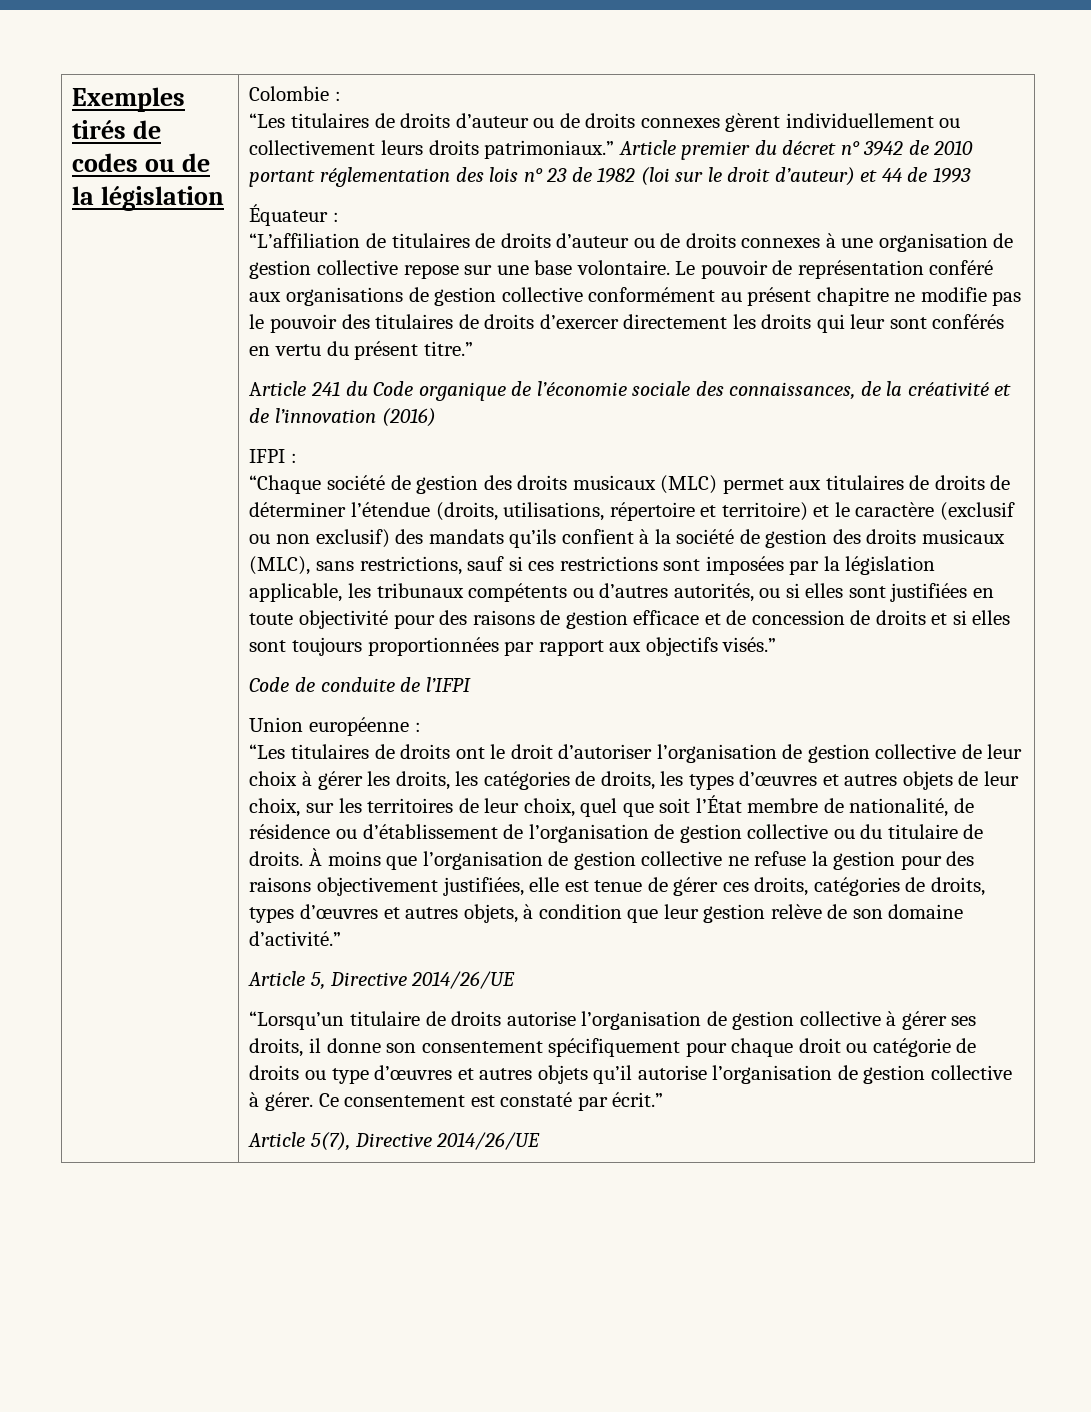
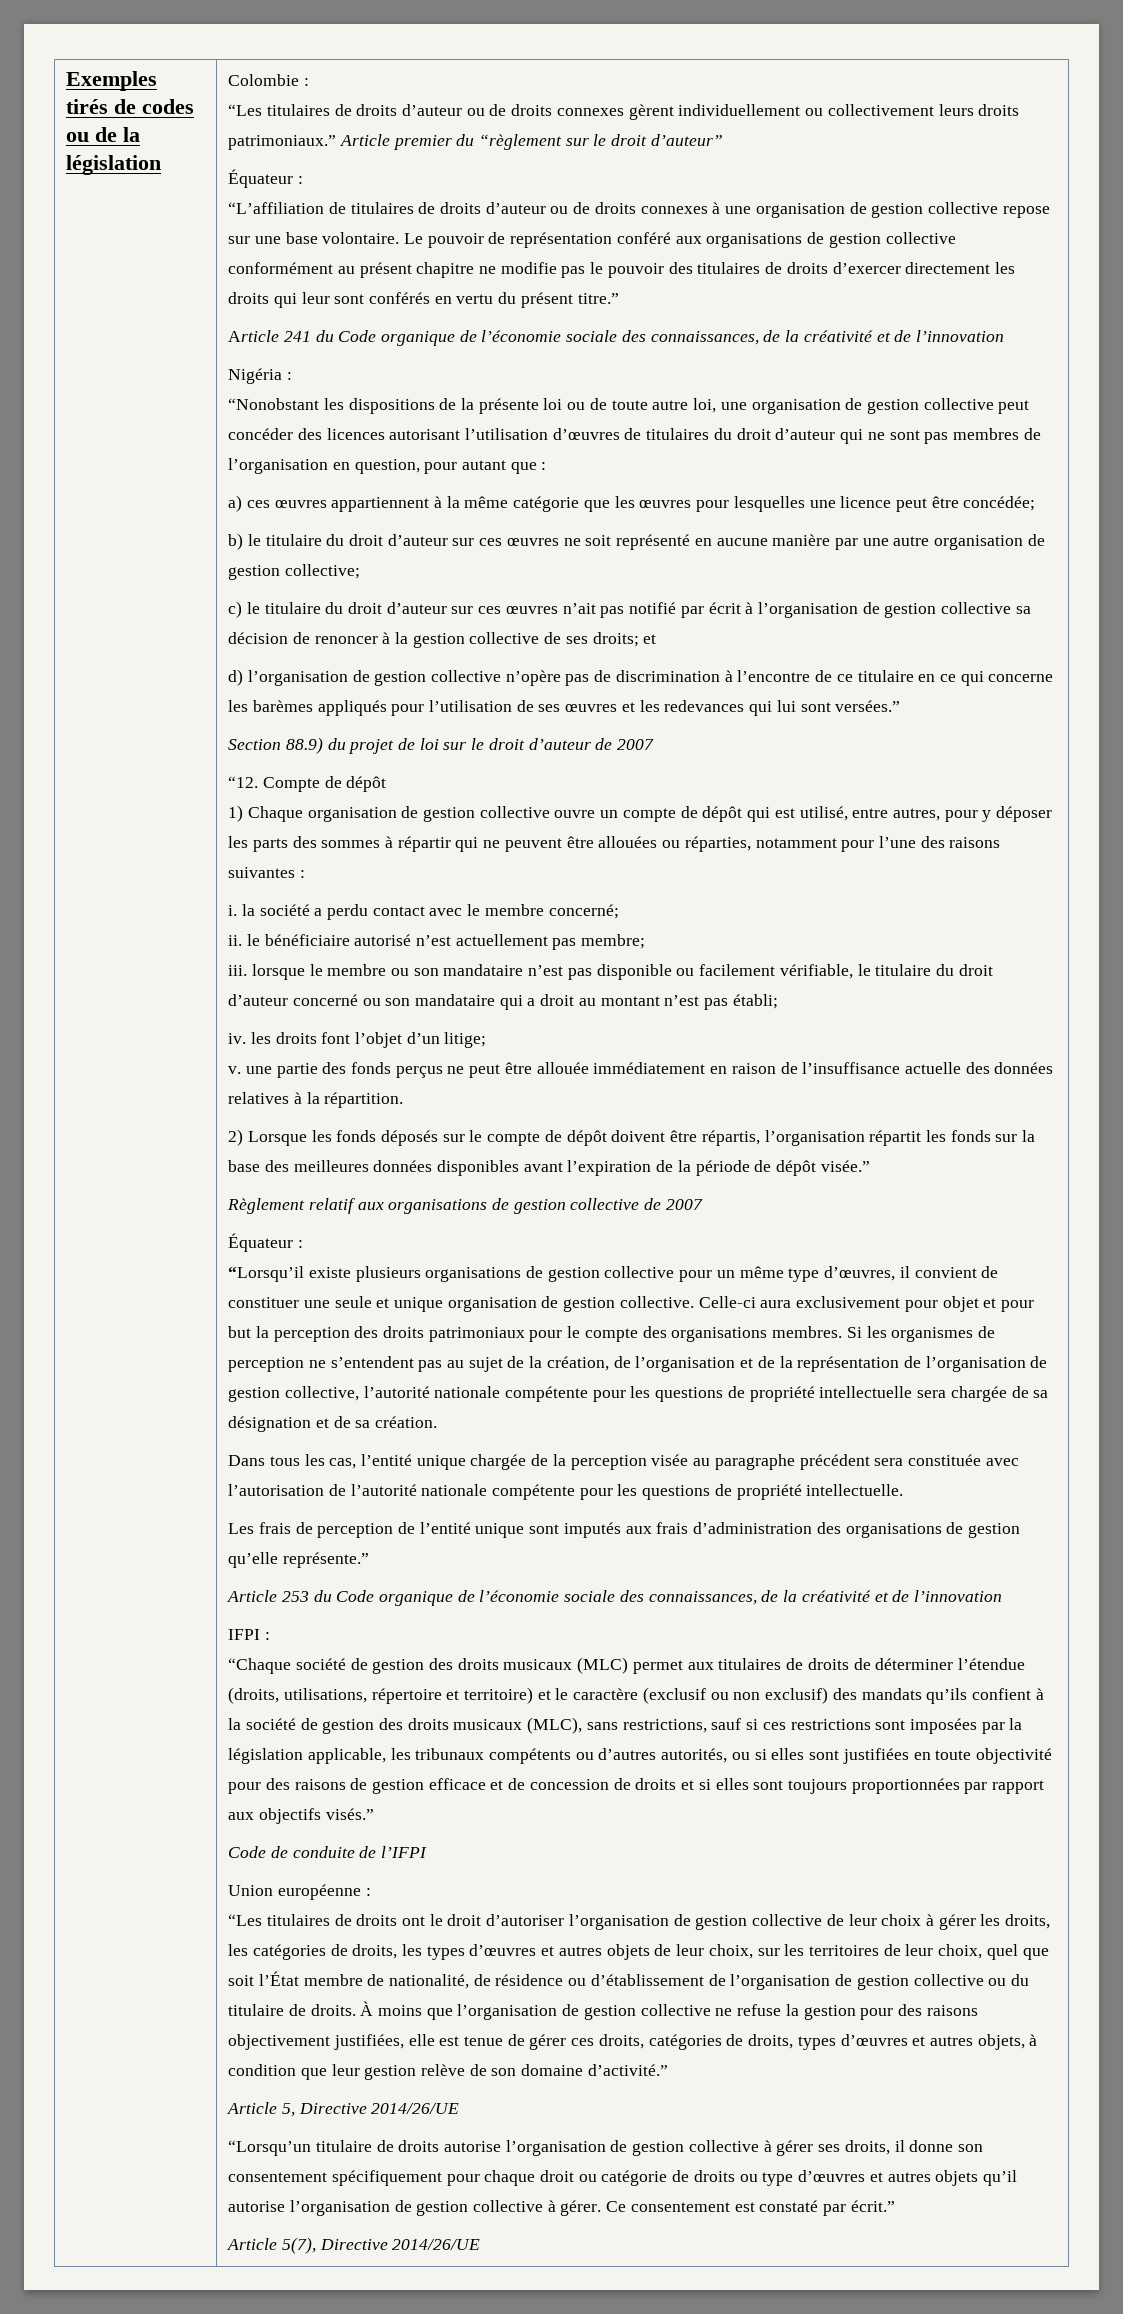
- Article premier du décret n° 3942 de 2010 portant réglementation des lois n° 23 de 1982 (loi sur le droit d’auteur) et 44 de 1993
+ Article premier du “règlement sur le droit d’auteur”
- Article 241 du Code organique de l’économie sociale des connaissances, de la créativité et de l’innovation (2016)
+ Article 241 du Code organique de l’économie sociale des connaissances, de la créativité et de l’innovation
+ Nigéria :
+ “Nonobstant les dispositions de la présente loi ou de toute autre loi, une organisation de gestion collective peut concéder des licences autorisant l’utilisation d’œuvres de titulaires du droit d’auteur qui ne sont pas membres de l’organisation en question, pour autant que :
+ a) ces œuvres appartiennent à la même catégorie que les œuvres pour lesquelles une licence peut être concédée;
+ b) le titulaire du droit d’auteur sur ces œuvres ne soit représenté en aucune manière par une autre organisation de gestion collective;
+ c) le titulaire du droit d’auteur sur ces œuvres n’ait pas notifié par écrit à l’organisation de gestion collective sa décision de renoncer à la gestion collective de ses droits; et
+ d) l’organisation de gestion collective n’opère pas de discrimination à l’encontre de ce titulaire en ce qui concerne les barèmes appliqués pour l’utilisation de ses œuvres et les redevances qui lui sont versées.”
+ Section 88.9) du projet de loi sur le droit d’auteur de 2007
+ “12. Compte de dépôt
+ 1) Chaque organisation de gestion collective ouvre un compte de dépôt qui est utilisé, entre autres, pour y déposer les parts des sommes à répartir qui ne peuvent être allouées ou réparties, notamment pour l’une des raisons suivantes :
+ i. la société a perdu contact avec le membre concerné;
+ ii. le bénéficiaire autorisé n’est actuellement pas membre;
+ iii. lorsque le membre ou son mandataire n’est pas disponible ou facilement vérifiable, le titulaire du droit d’auteur concerné ou son mandataire qui a droit au montant n’est pas établi;
+ iv. les droits font l’objet d’un litige;
+ v. une partie des fonds perçus ne peut être allouée immédiatement en raison de l’insuffisance actuelle des données relatives à la répartition.
+ 2) Lorsque les fonds déposés sur le compte de dépôt doivent être répartis, l’organisation répartit les fonds sur la base des meilleures données disponibles avant l’expiration de la période de dépôt visée.”
+ Règlement relatif aux organisations de gestion collective de 2007
+ Équateur :
+ “Lorsqu’il existe plusieurs organisations de gestion collective pour un même type d’œuvres, il convient de constituer une seule et unique organisation de gestion collective. Celle-ci aura exclusivement pour objet et pour but la perception des droits patrimoniaux pour le compte des organisations membres. Si les organismes de perception ne s’entendent pas au sujet de la création, de l’organisation et de la représentation de l’organisation de gestion collective, l’autorité nationale compétente pour les questions de propriété intellectuelle sera chargée de sa désignation et de sa création.
+ Dans tous les cas, l’entité unique chargée de la perception visée au paragraphe précédent sera constituée avec l’autorisation de l’autorité nationale compétente pour les questions de propriété intellectuelle.
+ Les frais de perception de l’entité unique sont imputés aux frais d’administration des organisations de gestion qu’elle représente.”
+ Article 253 du Code organique de l’économie sociale des connaissances, de la créativité et de l’innovation

